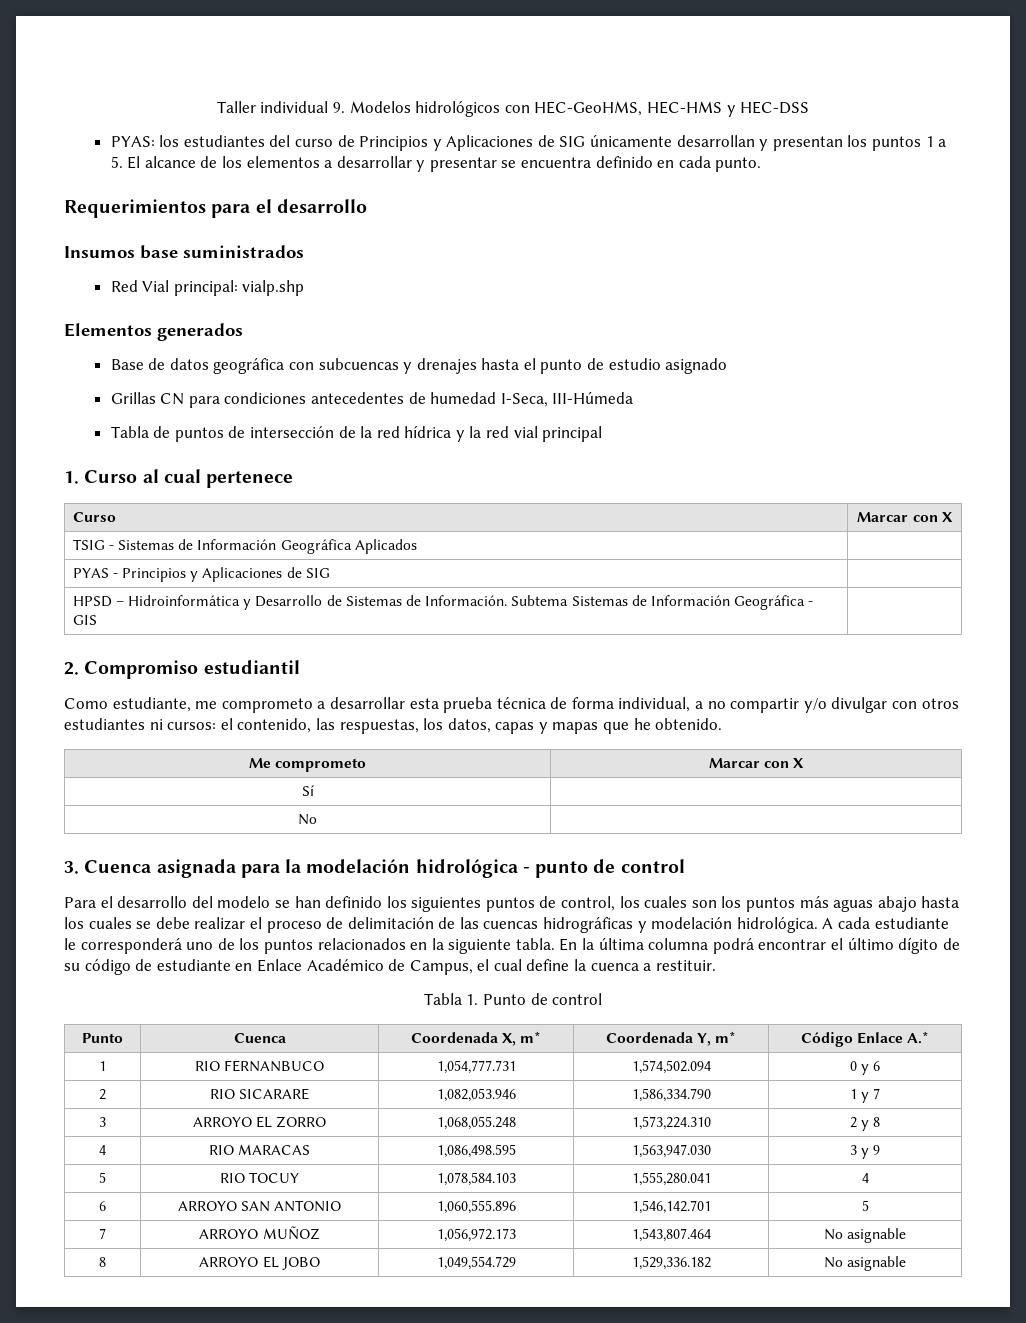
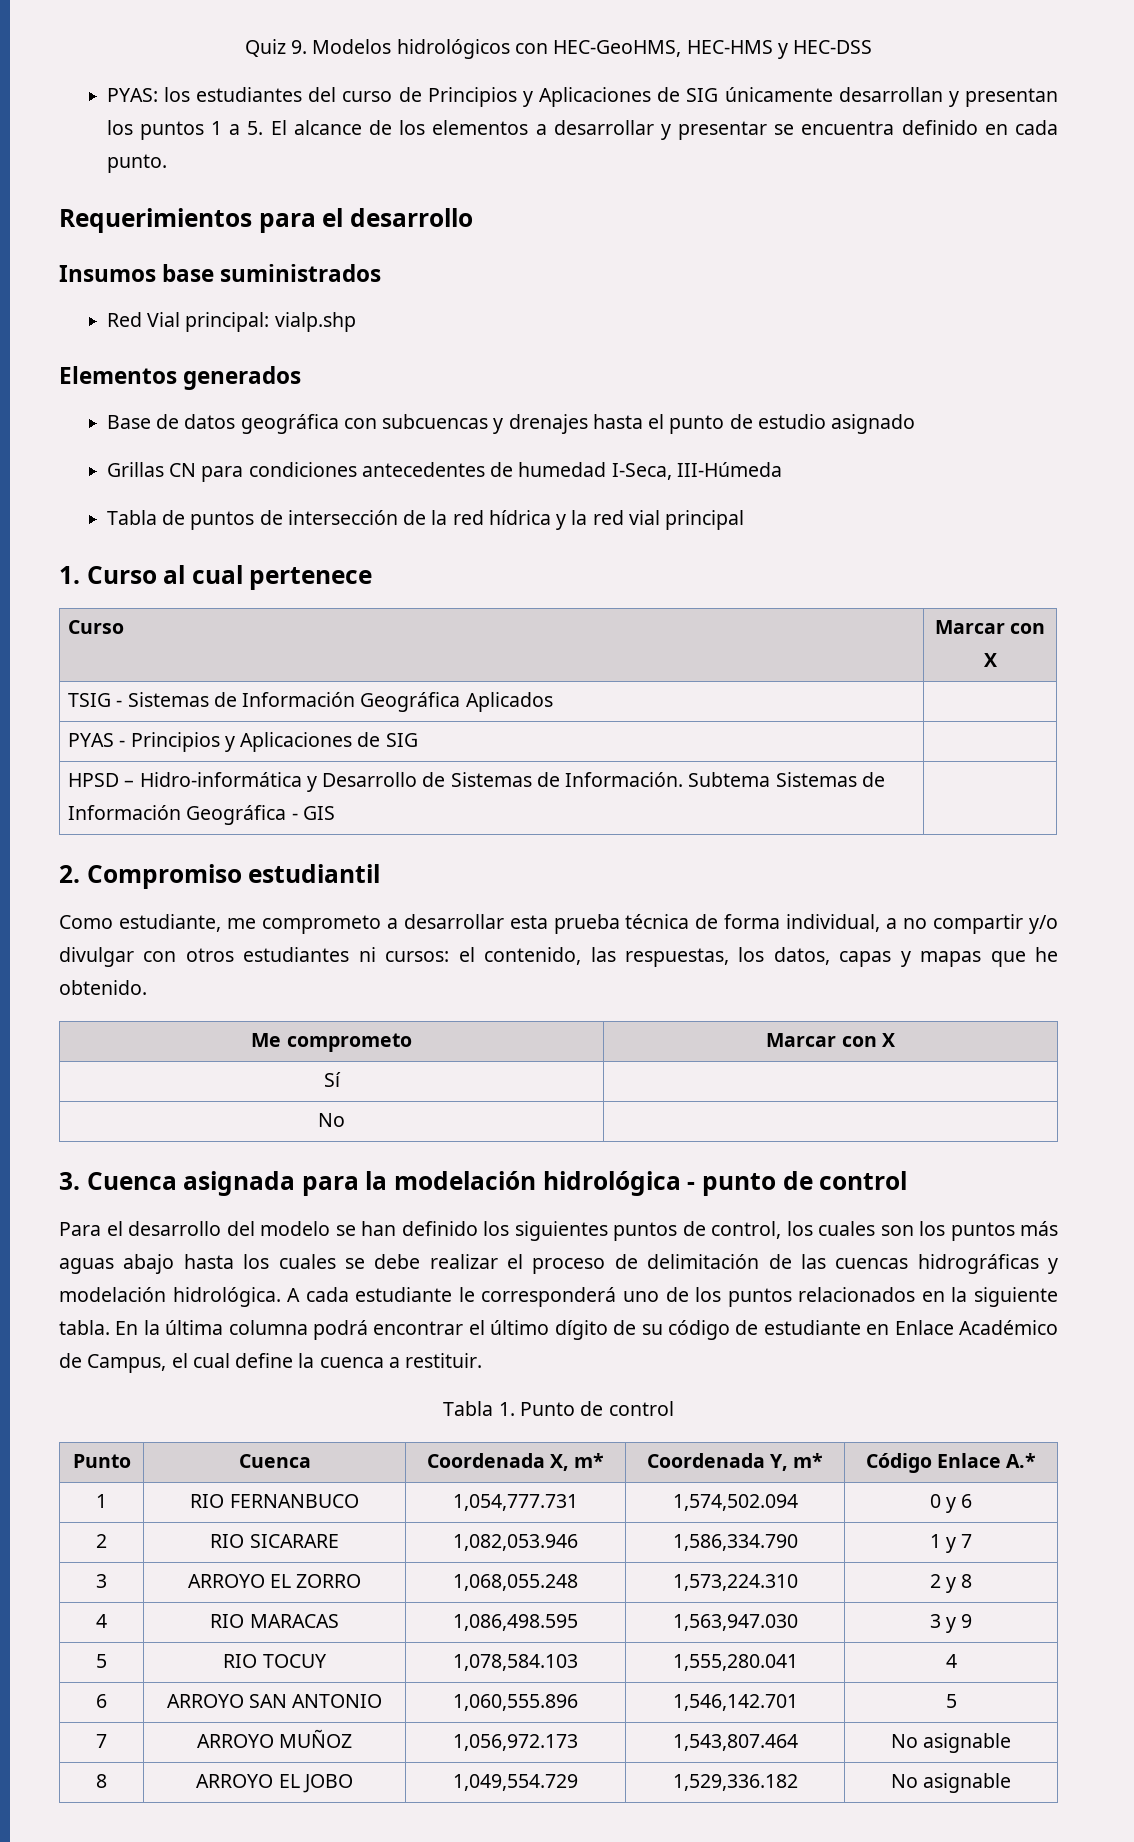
- Taller individual 9. Modelos hidrológicos con HEC-GeoHMS, HEC-HMS y HEC-DSS
+ Quiz 9. Modelos hidrológicos con HEC-GeoHMS, HEC-HMS y HEC-DSS
- HPSD – Hidroinformática y Desarrollo de Sistemas de Información. Subtema Sistemas de Información Geográfica - GIS |
+ HPSD – Hidro-informática y Desarrollo de Sistemas de Información. Subtema Sistemas de Información Geográfica - GIS |

